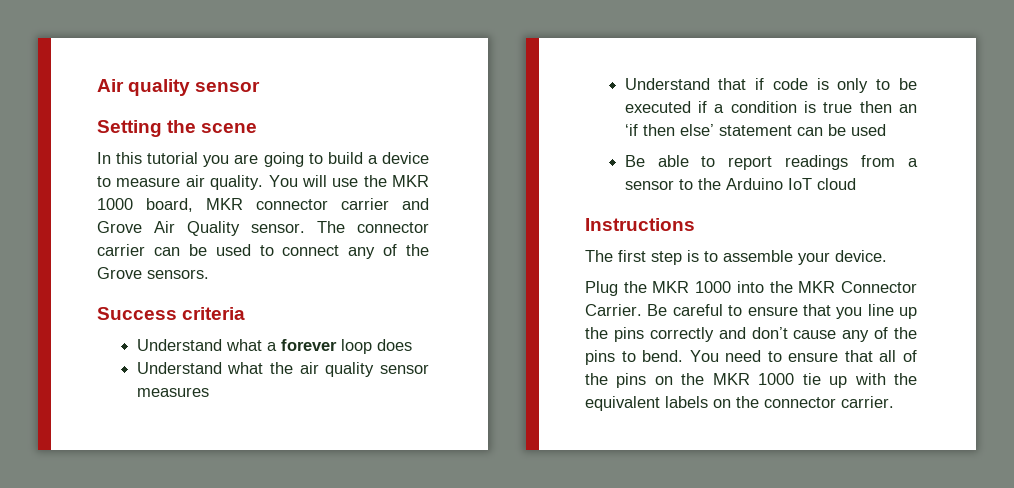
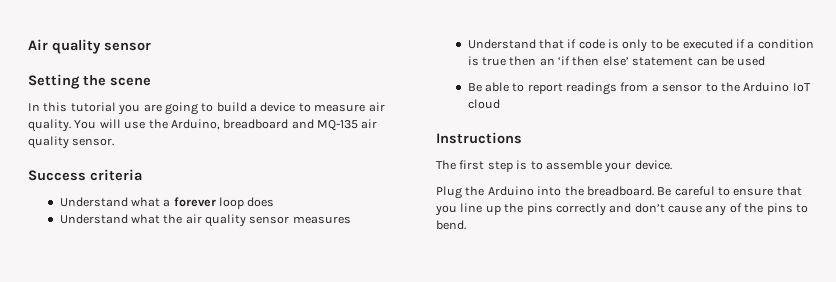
- You will use the MKR 1000 board, MKR connector carrier and Grove Air Quality sensor. The connector carrier can be used to connect any of the Grove sensors.
+ You will use the Arduino, breadboard and MQ-135 air quality sensor.
- Plug the MKR 1000 into the MKR Connector Carrier.
+ Plug the Arduino into the breadboard.
- You need to ensure that all of the pins on the MKR 1000 tie up with the equivalent labels on the connector carrier.

